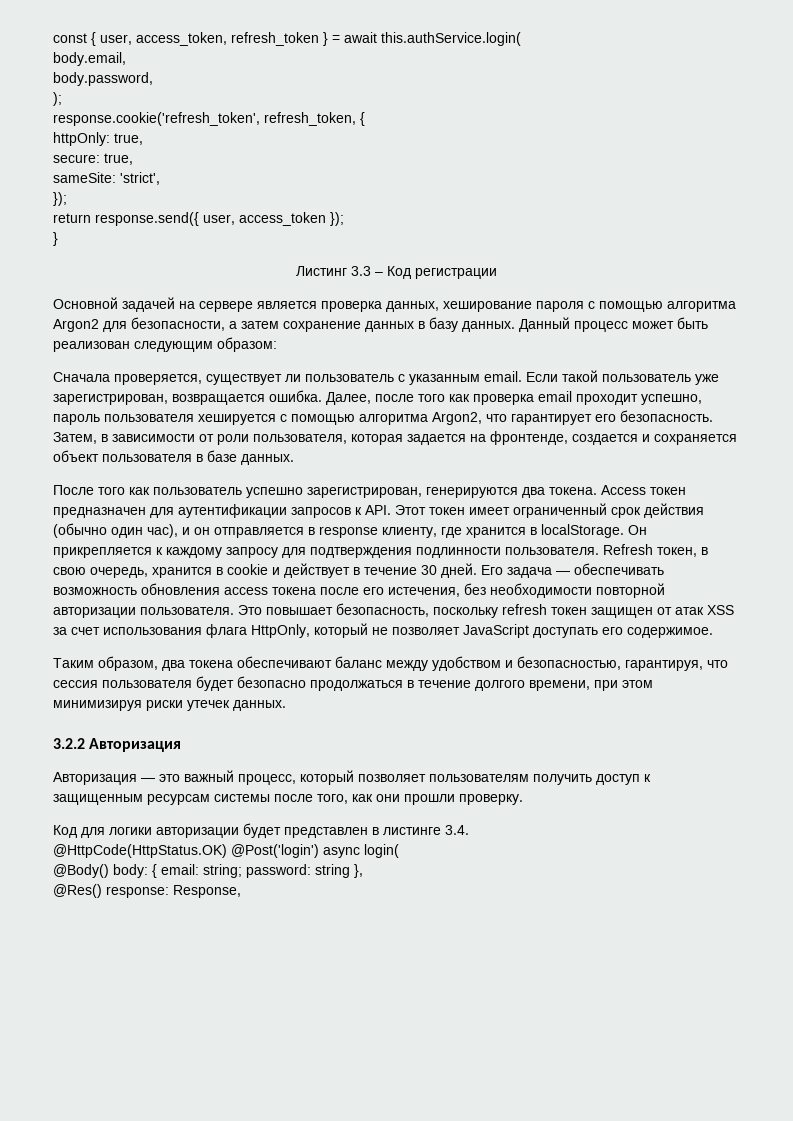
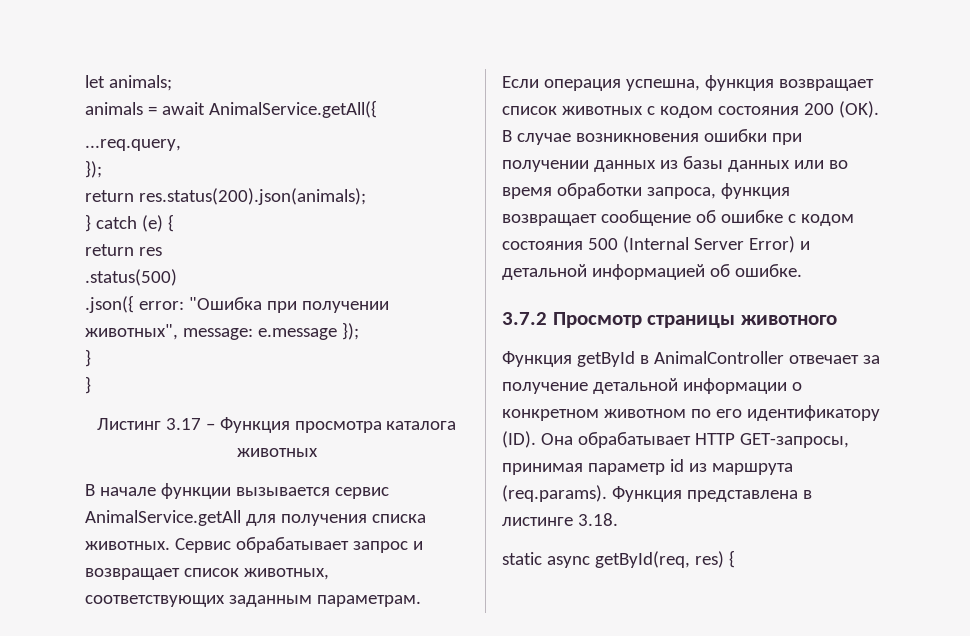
- const { user, access_token, refresh_token } = await this.authService.login(
- body.email,
- body.password,
- );
- response.cookie('refresh_token', refresh_token, {
- httpOnly: true,
- secure: true,
- sameSite: 'strict',
+ let animals;
+ animals = await AnimalService.getAll({
+ ...req.query,
  });
- return response.send({ user, access_token });
+ return res.status(200).json(animals);
+ } catch (e) {
+ return res
+ .status(500)
+ .json({ error: "Ошибка при получении животных", message: e.message });
+ }
- Листинг 3.3 – Код регистрации
- Основной задачей на сервере является проверка данных, хеширование пароля с помощью алгоритма Argon2 для безопасности, а затем сохранение данных в базу данных. Данный процесс может быть реализован следующим образом:
- Сначала проверяется, существует ли пользователь с указанным email. Если такой пользователь уже зарегистрирован, возвращается ошибка. Далее, после того как проверка email проходит успешно, пароль пользователя хешируется с помощью алгоритма Argon2, что гарантирует его безопасность. Затем, в зависимости от роли пользователя, которая задается на фронтенде, создается и сохраняется объект пользователя в базе данных.
- После того как пользователь успешно зарегистрирован, генерируются два токена. Access токен предназначен для аутентификации запросов к API. Этот токен имеет ограниченный срок действия (обычно один час), и он отправляется в response клиенту, где хранится в localStorage. Он прикрепляется к каждому запросу для подтверждения подлинности пользователя. Refresh токен, в свою очередь, хранится в cookie и действует в течение 30 дней. Его задача — обеспечивать возможность обновления access токена после его истечения, без необходимости повторной авторизации пользователя. Это повышает безопасность, поскольку refresh токен защищен от атак XSS за счет использования флага HttpOnly, который не позволяет JavaScript доступать его содержимое.
- Таким образом, два токена обеспечивают баланс между удобством и безопасностью, гарантируя, что сессия пользователя будет безопасно продолжаться в течение долгого времени, при этом минимизируя риски утечек данных.
- 3.2.2 Авторизация
- Авторизация — это важный процесс, который позволяет пользователям получить доступ к защищенным ресурсам системы после того, как они прошли проверку.
- Код для логики авторизации будет представлен в листинге 3.4.
- @HttpCode(HttpStatus.OK) @Post('login') async login(
- @Body() body: { email: string; password: string },
- @Res() response: Response,
+ Листинг 3.17 – Функция просмотра каталога животных
+ В начале функции вызывается сервис AnimalService.getAll для получения списка животных. Сервис обрабатывает запрос и возвращает список животных, соответствующих заданным параметрам.
+ Если операция успешна, функция возвращает список животных с кодом состояния 200 (OK). В случае возникновения ошибки при получении данных из базы данных или во время обработки запроса, функция возвращает сообщение об ошибке с кодом состояния 500 (Internal Server Error) и детальной информацией об ошибке.
+ 3.7.2 Просмотр страницы животного
+ Функция getById в AnimalController отвечает за получение детальной информации о конкретном животном по его идентификатору (ID). Она обрабатывает HTTP GET-запросы, принимая параметр id из маршрута (req.params). Функция представлена в листинге 3.18.
+ static async getById(req, res) {

